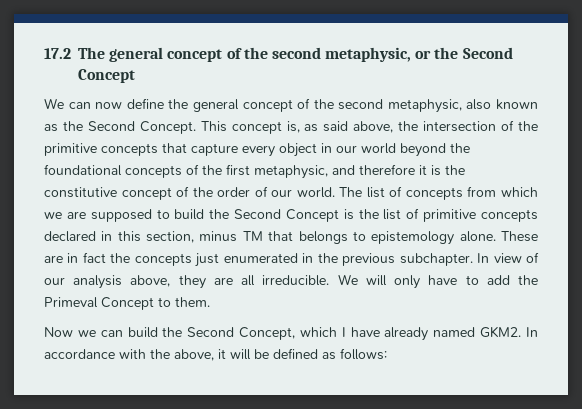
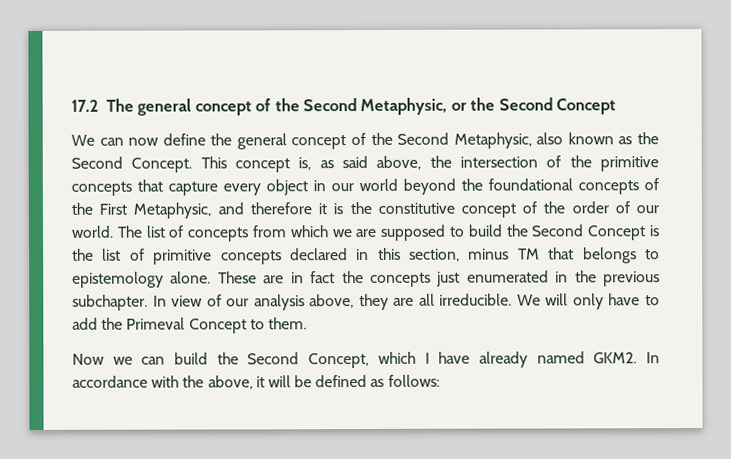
- 17.2 The general concept of the second metaphysic, or the Second Concept
+ 17.2 The general concept of the Second Metaphysic, or the Second Concept
- We can now define the general concept of the second metaphysic, also known as the Second Concept.
+ We can now define the general concept of the Second Metaphysic, also known as the Second Concept.
- This concept is, as said above, the intersection of the primitive concepts that capture every object in our world beyond the foundational concepts of the first metaphysic, and therefore it is the constitutive concept of the order of our world.
+ This concept is, as said above, the intersection of the primitive concepts that capture every object in our world beyond the foundational concepts of the First Metaphysic, and therefore it is the constitutive concept of the order of our world.

